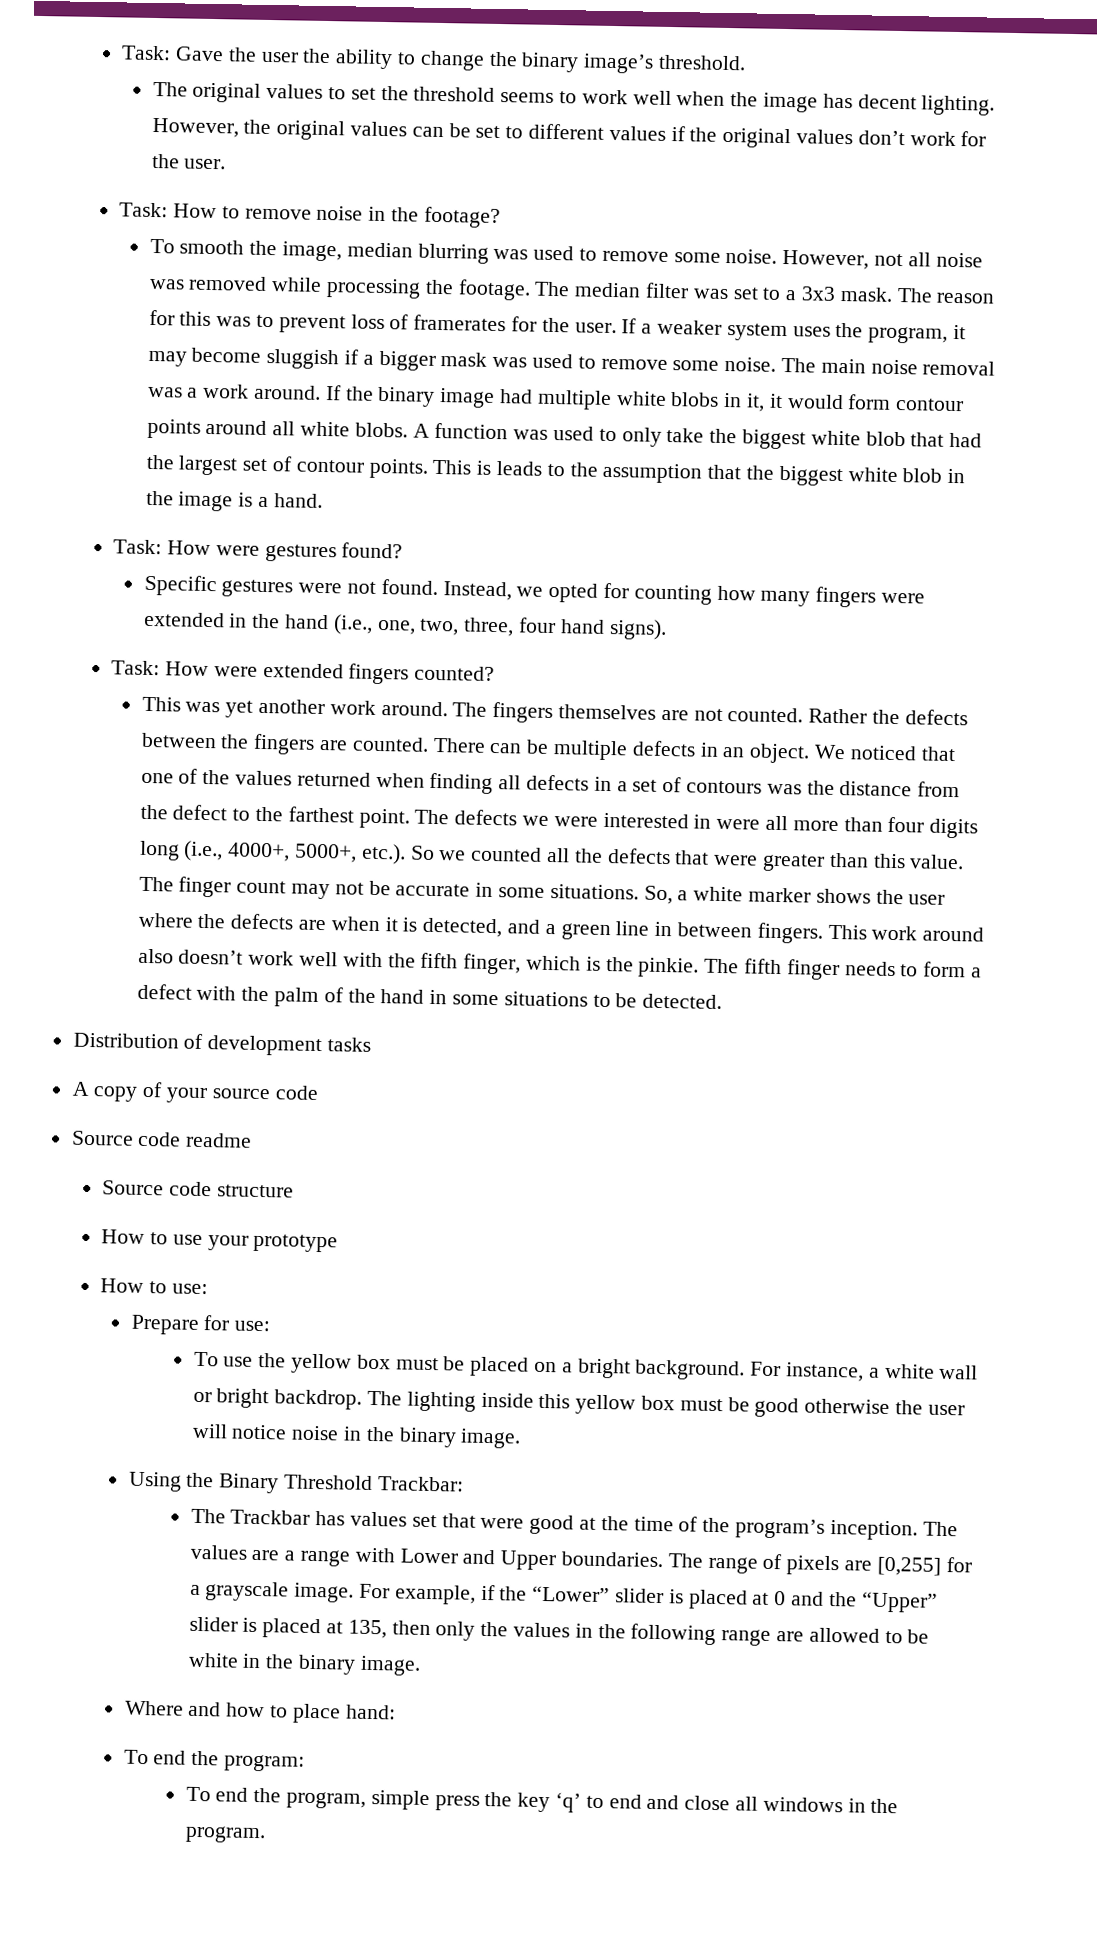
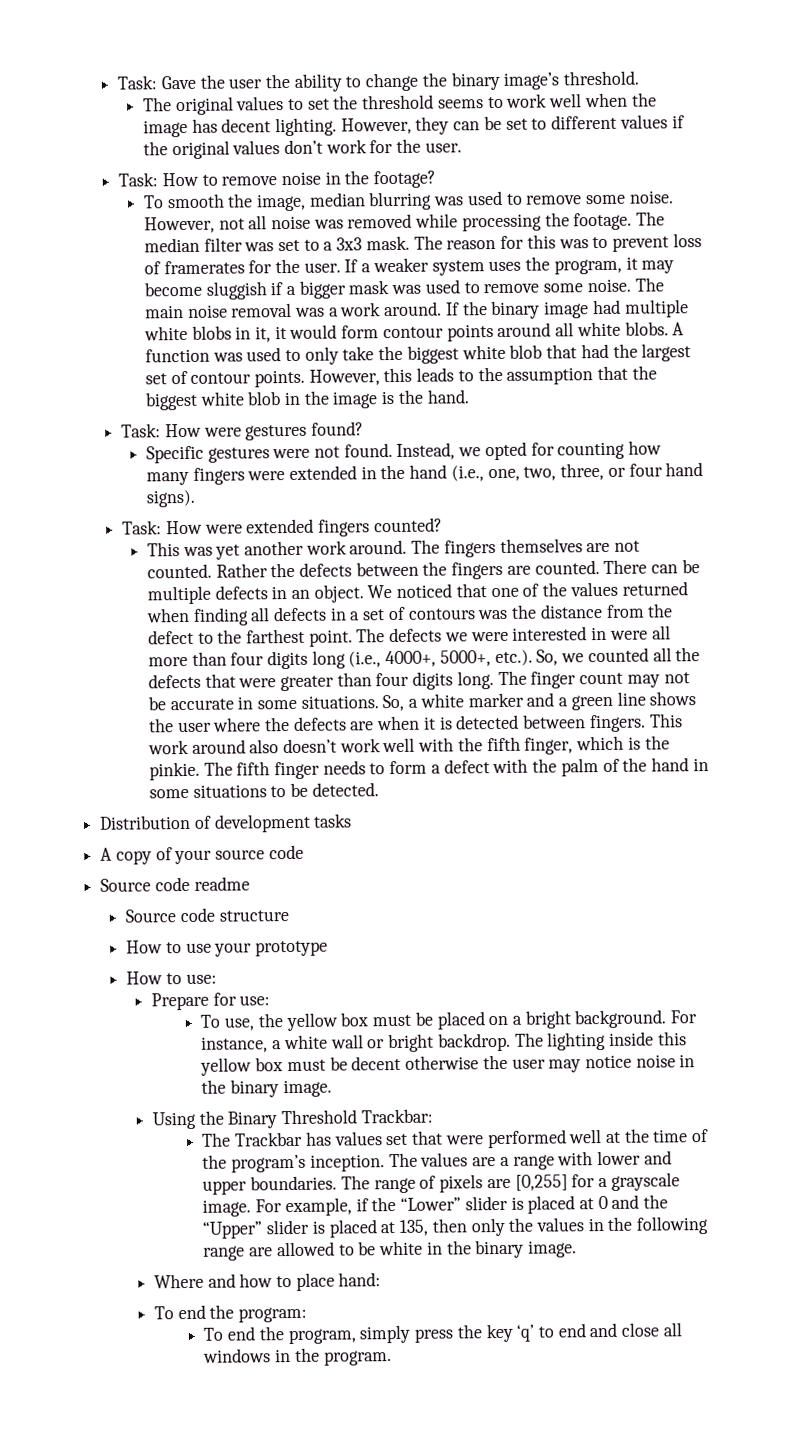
- However, the original values can be set to different values if the original values don’t work for the user.
+ However, they can be set to different values if the original values don’t work for the user.
- This is leads to the assumption that the biggest white blob in the image is a hand.
+ However, this leads to the assumption that the biggest white blob in the image is the hand.
- Instead, we opted for counting how many fingers were extended in the hand (i.e., one, two, three, four hand signs).
+ Instead, we opted for counting how many fingers were extended in the hand (i.e., one, two, three, or four hand signs).
- The defects we were interested in were all more than four digits long (i.e., 4000+, 5000+, etc.). So we counted all the defects that were greater than this value.
+ The defects we were interested in were all more than four digits long (i.e., 4000+, 5000+, etc.). So, we counted all the defects that were greater than four digits long.
- So, a white marker shows the user where the defects are when it is detected, and a green line in between fingers.
+ So, a white marker and a green line shows the user where the defects are when it is detected between fingers.
- To use the yellow box must be placed on a bright background.
+ To use, the yellow box must be placed on a bright background.
- The lighting inside this yellow box must be good otherwise the user will notice noise in the binary image.
+ The lighting inside this yellow box must be decent otherwise the user may notice noise in the binary image.
- The Trackbar has values set that were good at the time of the program’s inception.
+ The Trackbar has values set that were performed well at the time of the program’s inception.
- The values are a range with Lower and Upper boundaries.
+ The values are a range with lower and upper boundaries.
- To end the program, simple press the key ‘q’ to end and close all windows in the program.
+ To end the program, simply press the key ‘q’ to end and close all windows in the program.

